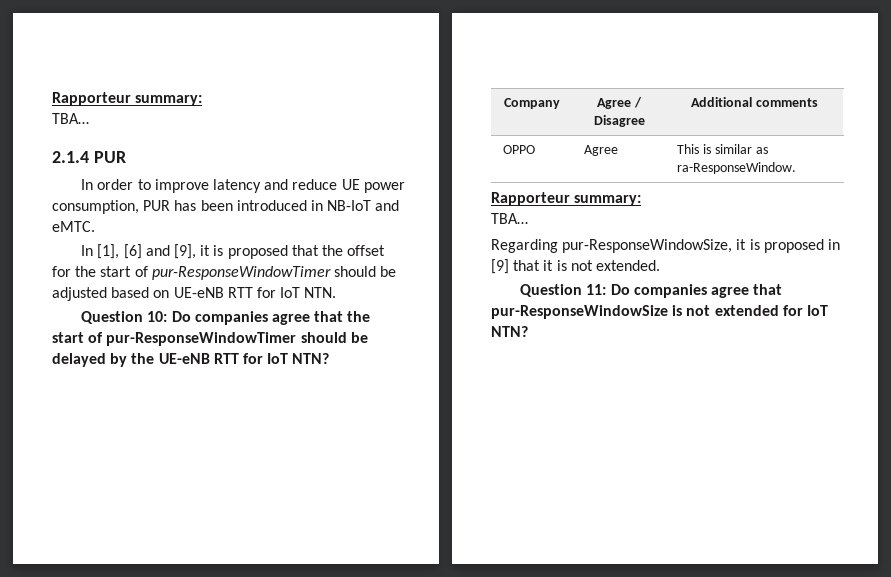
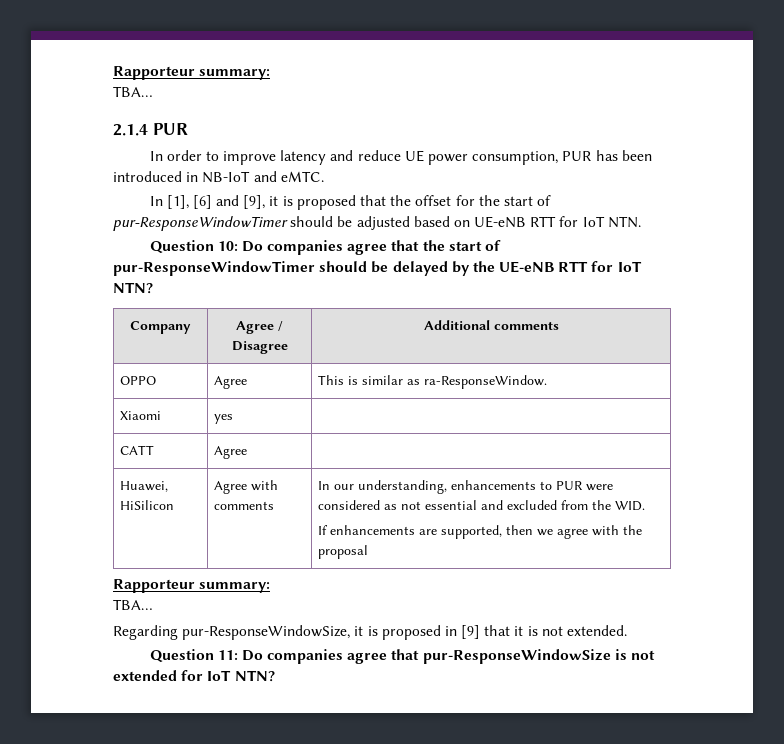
+ Xiaomi | yes |
+ CATT | Agree |
+ Huawei, HiSilicon | Agree with comments | In our understanding, enhancements to PUR were considered as not essential and excluded from the WID.
+ If enhancements are supported, then we agree with the proposal

